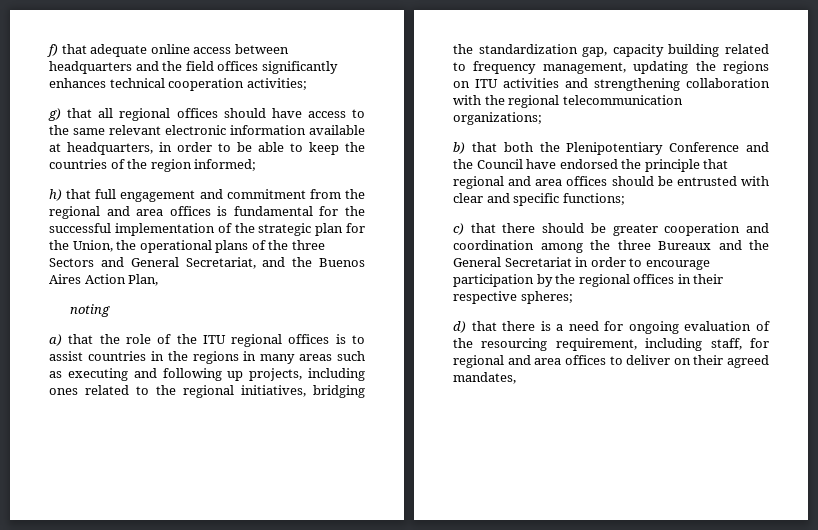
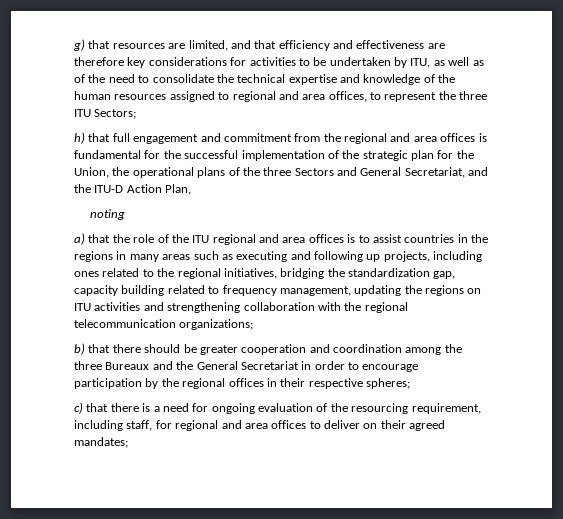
- f) that adequate online access between headquarters and the field offices significantly enhances technical cooperation activities;
- g) that all regional offices should have access to the same relevant electronic information available at headquarters, in order to be able to keep the countries of the region informed;
+ g) that resources are limited, and that efficiency and effectiveness are therefore key considerations for activities to be undertaken by ITU, as well as of the need to consolidate the technical expertise and knowledge of the human resources assigned to regional and area offices, to represent the three ITU Sectors;
- h) that full engagement and commitment from the regional and area offices is fundamental for the successful implementation of the strategic plan for the Union, the operational plans of the three Sectors and General Secretariat, and the Buenos Aires Action Plan,
+ h) that full engagement and commitment from the regional and area offices is fundamental for the successful implementation of the strategic plan for the Union, the operational plans of the three Sectors and General Secretariat, and the ITU-D Action Plan,
- a) that the role of the ITU regional offices is to assist countries in the regions in many areas such as executing and following up projects, including ones related to the regional initiatives, bridging the standardization gap, capacity building related to frequency management, updating the regions on ITU activities and strengthening collaboration with the regional telecommunication organizations;
+ a) that the role of the ITU regional and area offices is to assist countries in the regions in many areas such as executing and following up projects, including ones related to the regional initiatives, bridging the standardization gap, capacity building related to frequency management, updating the regions on ITU activities and strengthening collaboration with the regional telecommunication organizations;
- b) that both the Plenipotentiary Conference and the Council have endorsed the principle that regional and area offices should be entrusted with clear and specific functions;
- c) that there should be greater cooperation and coordination among the three Bureaux and the General Secretariat in order to encourage participation by the regional offices in their respective spheres;
+ b) that there should be greater cooperation and coordination among the three Bureaux and the General Secretariat in order to encourage participation by the regional offices in their respective spheres;
- d) that there is a need for ongoing evaluation of the resourcing requirement, including staff, for regional and area offices to deliver on their agreed mandates,
+ c) that there is a need for ongoing evaluation of the resourcing requirement, including staff, for regional and area offices to deliver on their agreed mandates;

